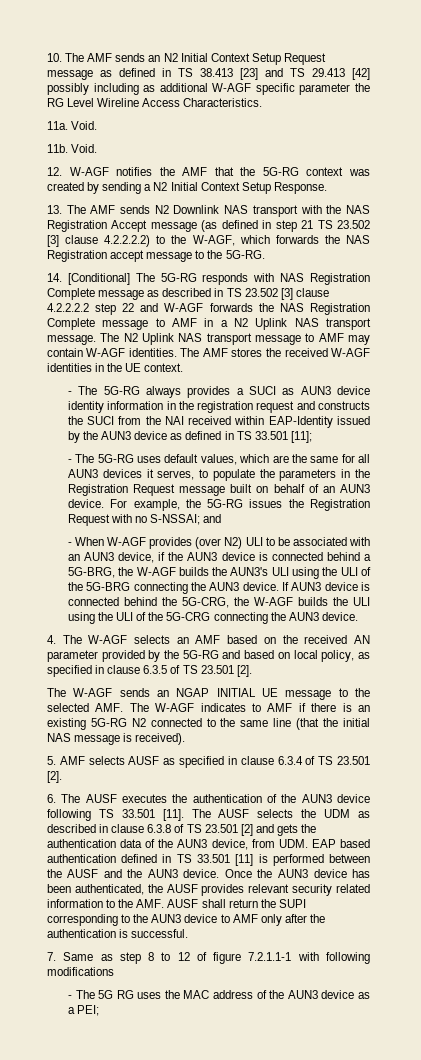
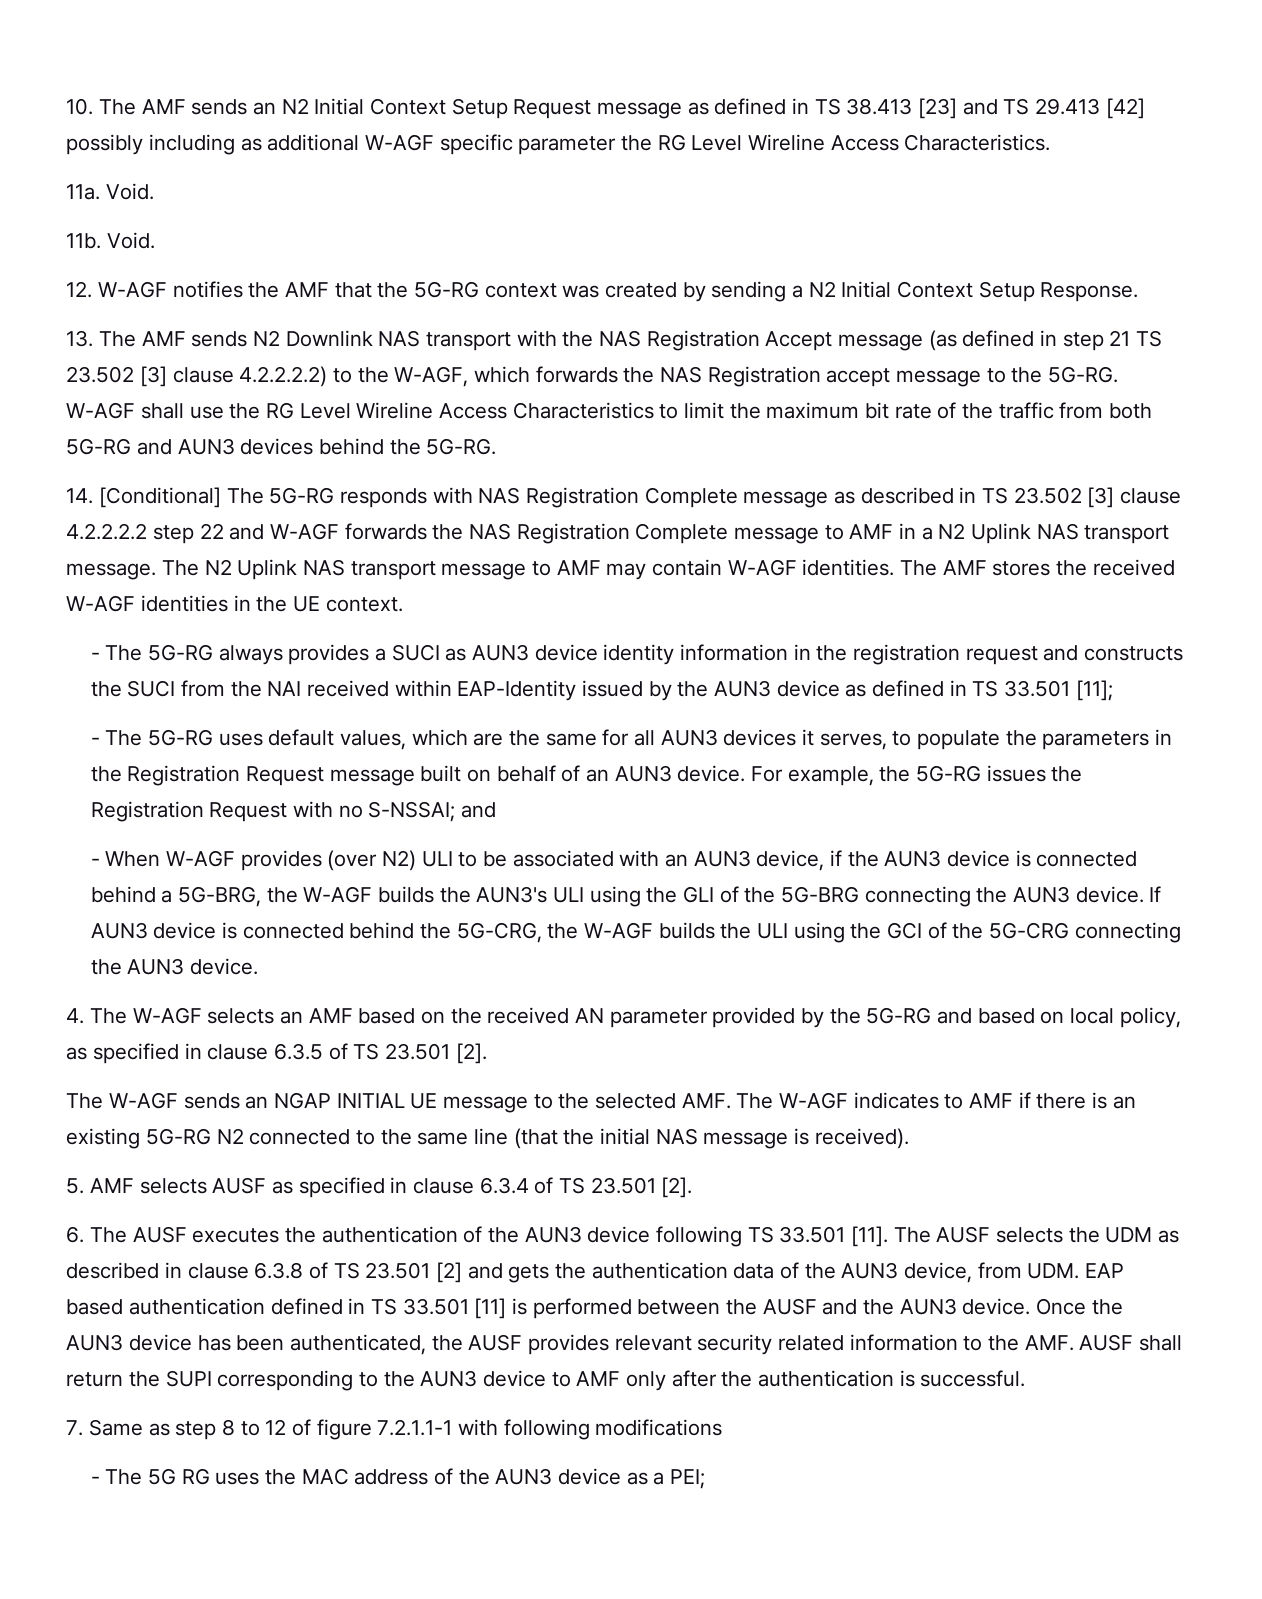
+ W-AGF shall use the RG Level Wireline Access Characteristics to limit the maximum bit rate of the traffic from both 5G-RG and AUN3 devices behind the 5G-RG.
- - When W-AGF provides (over N2) ULI to be associated with an AUN3 device, if the AUN3 device is connected behind a 5G-BRG, the W-AGF builds the AUN3's ULI using the ULI of the 5G-BRG connecting the AUN3 device.
+ - When W-AGF provides (over N2) ULI to be associated with an AUN3 device, if the AUN3 device is connected behind a 5G-BRG, the W-AGF builds the AUN3's ULI using the GLI of the 5G-BRG connecting the AUN3 device.
- If AUN3 device is connected behind the 5G-CRG, the W-AGF builds the ULI using the ULI of the 5G-CRG connecting the AUN3 device.
+ If AUN3 device is connected behind the 5G-CRG, the W-AGF builds the ULI using the GCI of the 5G-CRG connecting the AUN3 device.

